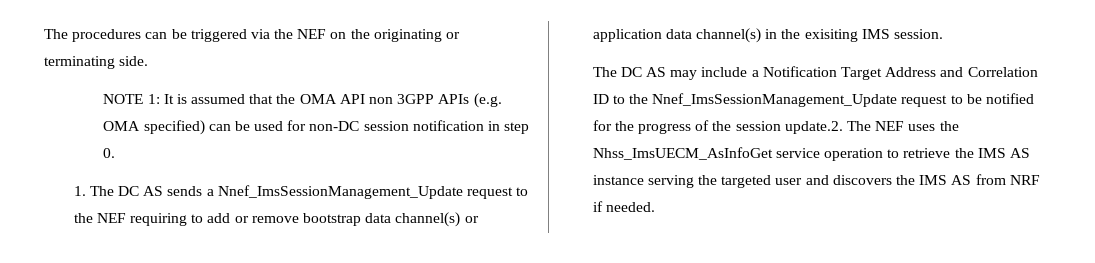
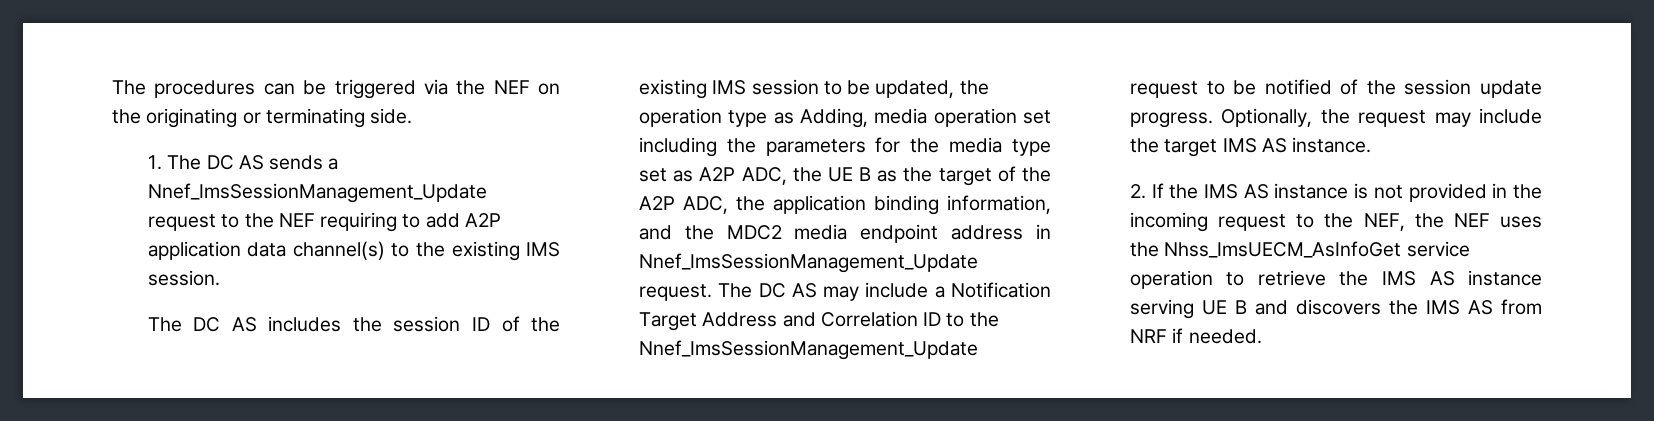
- NOTE 1: It is assumed that the OMA API non 3GPP APIs (e.g. OMA specified) can be used for non-DC session notification in step 0.
- 1. The DC AS sends a Nnef_ImsSessionManagement_Update request to the NEF requiring to add or remove bootstrap data channel(s) or application data channel(s) in the exisiting IMS session.
+ 1. The DC AS sends a Nnef_ImsSessionManagement_Update request to the NEF requiring to add A2P application data channel(s) to the existing IMS session.
- The DC AS may include a Notification Target Address and Correlation ID to the Nnef_ImsSessionManagement_Update request to be notified for the progress of the session update.2. The NEF uses the Nhss_ImsUECM_AsInfoGet service operation to retrieve the IMS AS instance serving the targeted user and discovers the IMS AS from NRF if needed.
+ The DC AS includes the session ID of the existing IMS session to be updated, the operation type as Adding, media operation set including the parameters for the media type set as A2P ADC, the UE B as the target of the A2P ADC, the application binding information, and the MDC2 media endpoint address in Nnef_ImsSessionManagement_Update request. The DC AS may include a Notification Target Address and Correlation ID to the Nnef_ImsSessionManagement_Update request to be notified of the session update progress. Optionally, the request may include the target IMS AS instance.
+ 2. If the IMS AS instance is not provided in the incoming request to the NEF, the NEF uses the Nhss_ImsUECM_AsInfoGet service operation to retrieve the IMS AS instance serving UE B and discovers the IMS AS from NRF if needed.

